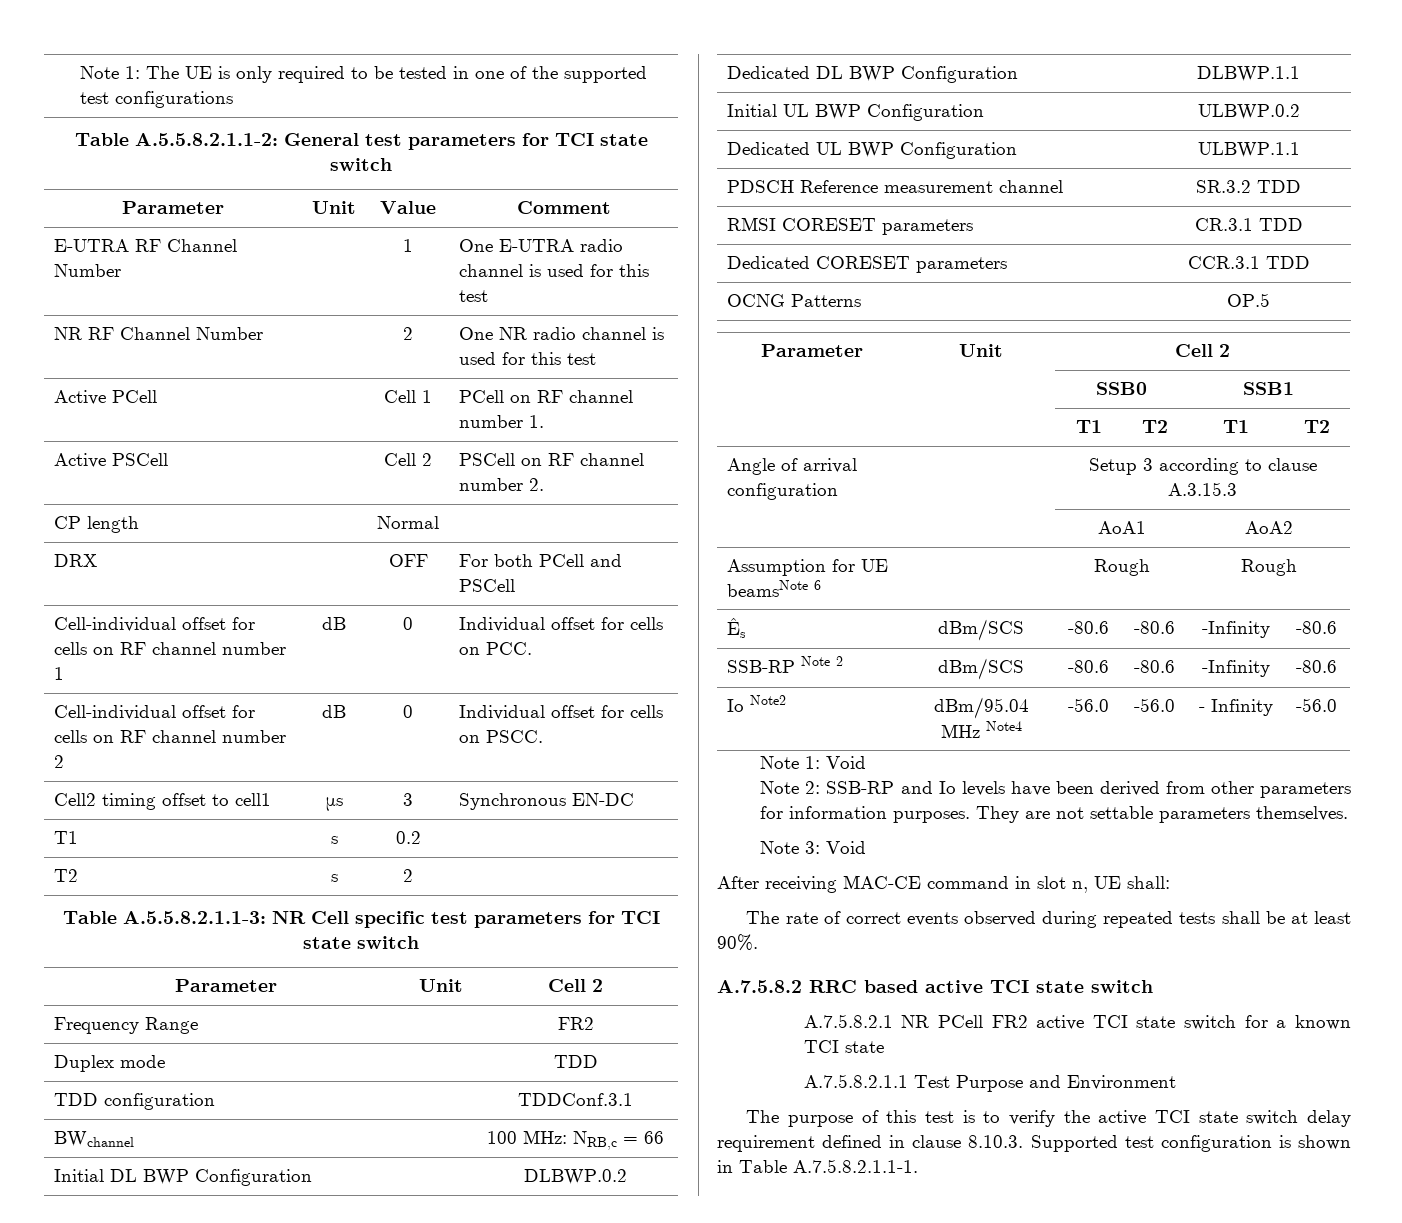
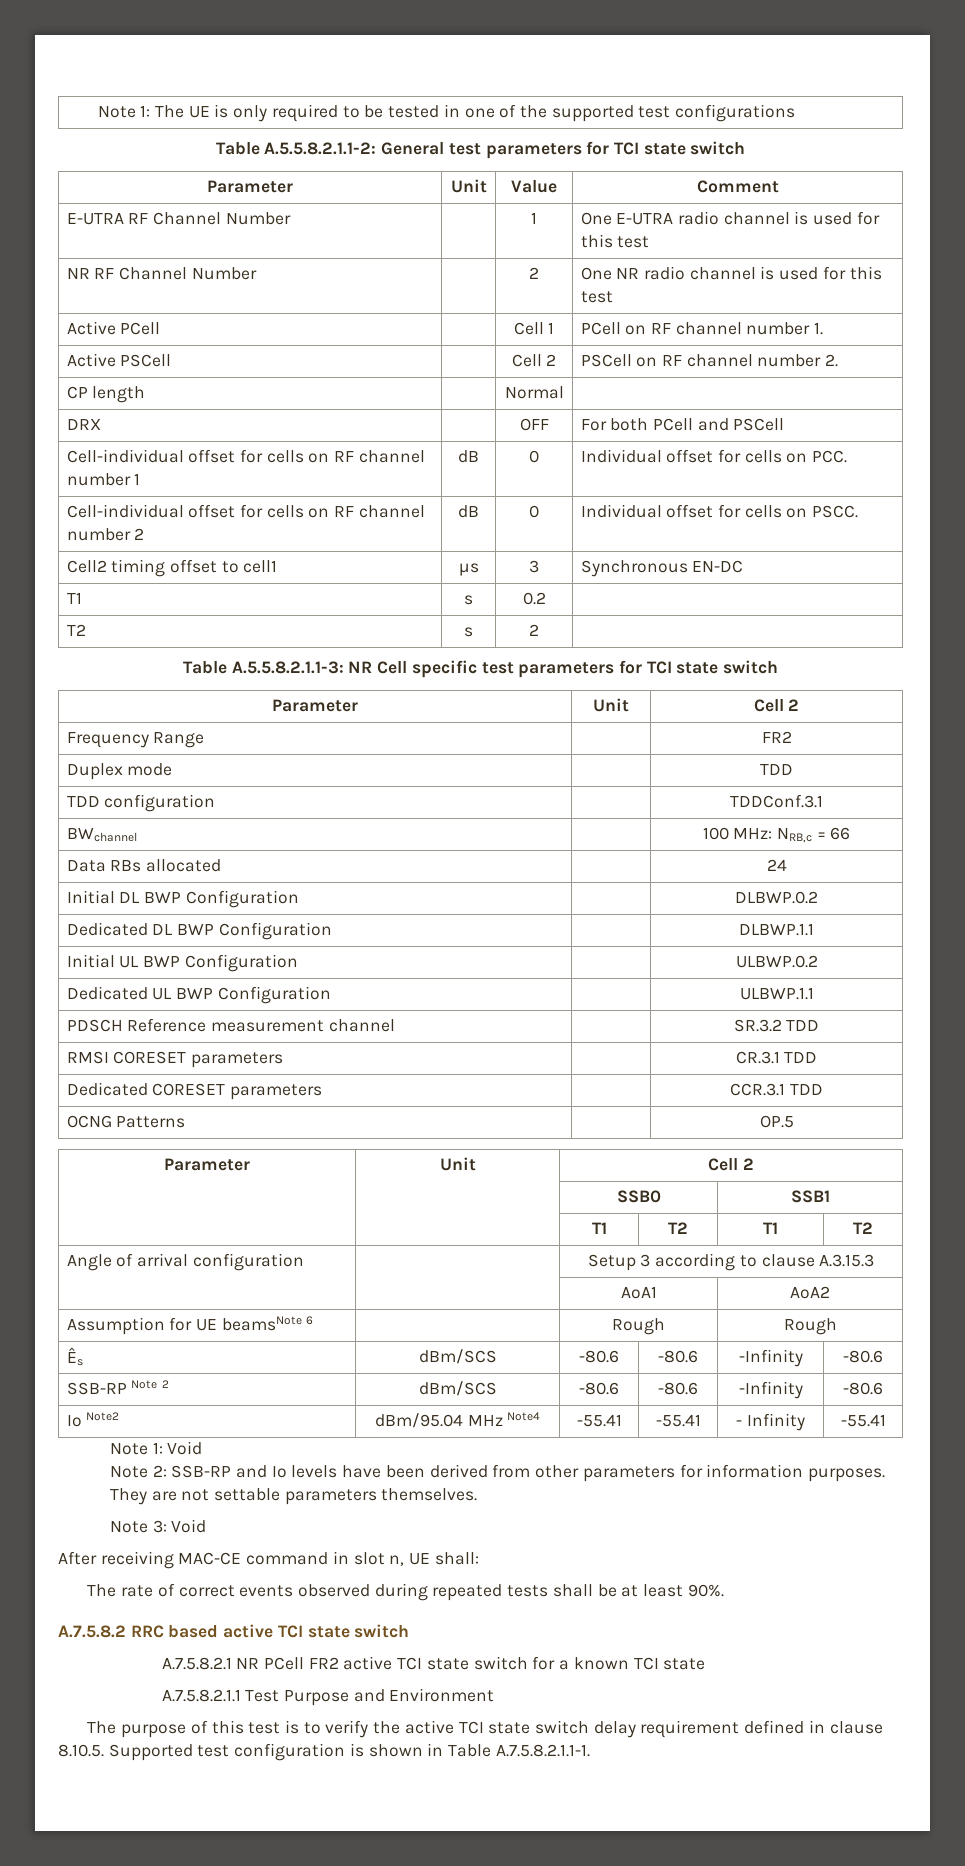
+ Data RBs allocated | | 24
- Io Note2 | dBm/95.04 MHz Note4 | -56.0 | -56.0 | - Infinity | -56.0
+ Io Note2 | dBm/95.04 MHz Note4 | -55.41 | -55.41 | - Infinity | -55.41
- The purpose of this test is to verify the active TCI state switch delay requirement defined in clause 8.10.3. Supported test configuration is shown in Table A.7.5.8.2.1.1-1.
+ The purpose of this test is to verify the active TCI state switch delay requirement defined in clause 8.10.5. Supported test configuration is shown in Table A.7.5.8.2.1.1-1.

